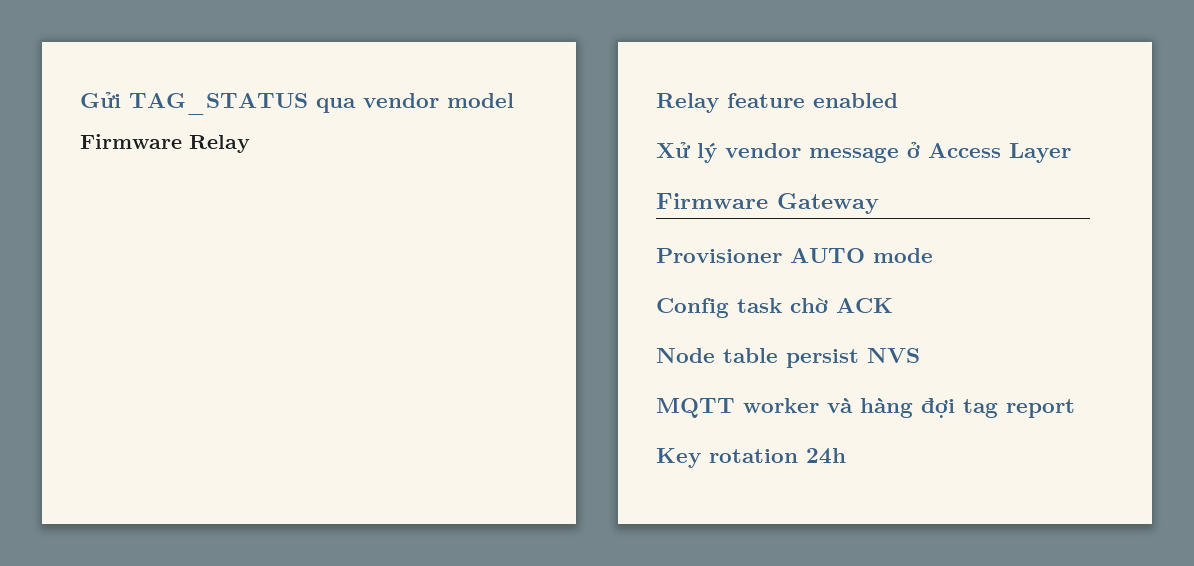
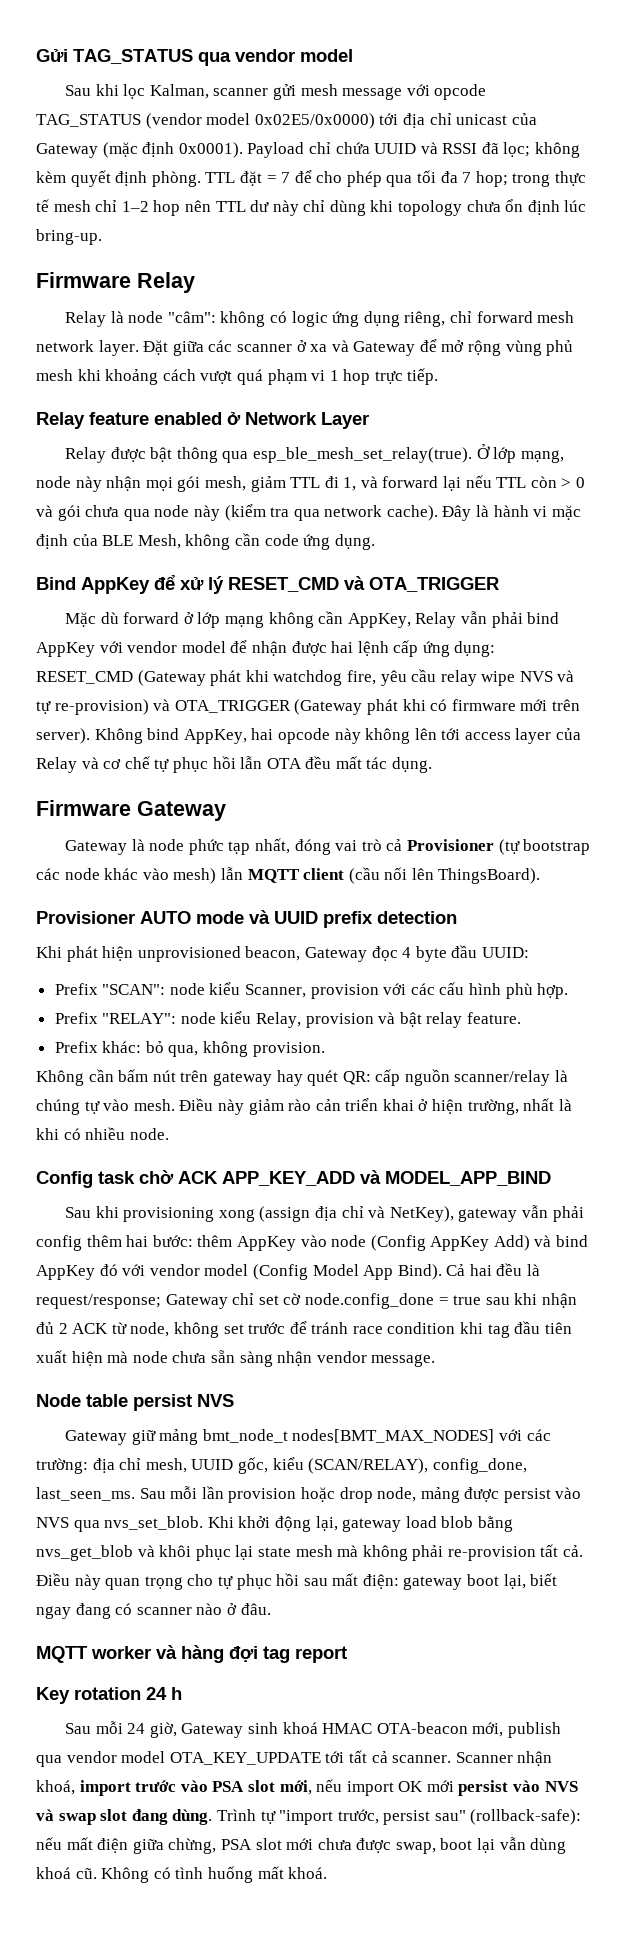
+ Sau khi lọc Kalman, scanner gửi mesh message với opcode TAG_STATUS (vendor model 0x02E5/0x0000) tới địa chỉ unicast của Gateway (mặc định 0x0001). Payload chỉ chứa UUID và RSSI đã lọc; không kèm quyết định phòng. TTL đặt = 7 để cho phép qua tối đa 7 hop; trong thực tế mesh chỉ 1–2 hop nên TTL dư này chỉ dùng khi topology chưa ổn định lúc bring-up.
  Firmware Relay
- Relay feature enabled
- Xử lý vendor message ở Access Layer
+ Relay là node "câm": không có logic ứng dụng riêng, chỉ forward mesh network layer. Đặt giữa các scanner ở xa và Gateway để mở rộng vùng phủ mesh khi khoảng cách vượt quá phạm vi 1 hop trực tiếp.
+ Relay feature enabled ở Network Layer
+ Relay được bật thông qua esp_ble_mesh_set_relay(true). Ở lớp mạng, node này nhận mọi gói mesh, giảm TTL đi 1, và forward lại nếu TTL còn > 0 và gói chưa qua node này (kiểm tra qua network cache). Đây là hành vi mặc định của BLE Mesh, không cần code ứng dụng.
+ Bind AppKey để xử lý RESET_CMD và OTA_TRIGGER
+ Mặc dù forward ở lớp mạng không cần AppKey, Relay vẫn phải bind AppKey với vendor model để nhận được hai lệnh cấp ứng dụng: RESET_CMD (Gateway phát khi watchdog fire, yêu cầu relay wipe NVS và tự re-provision) và OTA_TRIGGER (Gateway phát khi có firmware mới trên server). Không bind AppKey, hai opcode này không lên tới access layer của Relay và cơ chế tự phục hồi lẫn OTA đều mất tác dụng.
  Firmware Gateway
- Provisioner AUTO mode
- Config task chờ ACK
+ Gateway là node phức tạp nhất, đóng vai trò cả Provisioner (tự bootstrap các node khác vào mesh) lẫn MQTT client (cầu nối lên ThingsBoard).
+ Provisioner AUTO mode và UUID prefix detection
+ Khi phát hiện unprovisioned beacon, Gateway đọc 4 byte đầu UUID:
+ Prefix "SCAN": node kiểu Scanner, provision với các cấu hình phù hợp.
+ Prefix "RELAY": node kiểu Relay, provision và bật relay feature.
+ Prefix khác: bỏ qua, không provision.
+ Không cần bấm nút trên gateway hay quét QR: cấp nguồn scanner/relay là chúng tự vào mesh. Điều này giảm rào cản triển khai ở hiện trường, nhất là khi có nhiều node.
+ Config task chờ ACK APP_KEY_ADD và MODEL_APP_BIND
+ Sau khi provisioning xong (assign địa chỉ và NetKey), gateway vẫn phải config thêm hai bước: thêm AppKey vào node (Config AppKey Add) và bind AppKey đó với vendor model (Config Model App Bind). Cả hai đều là request/response; Gateway chỉ set cờ node.config_done = true sau khi nhận đủ 2 ACK từ node, không set trước để tránh race condition khi tag đầu tiên xuất hiện mà node chưa sẵn sàng nhận vendor message.
  Node table persist NVS
+ Gateway giữ mảng bmt_node_t nodes[BMT_MAX_NODES] với các trường: địa chỉ mesh, UUID gốc, kiểu (SCAN/RELAY), config_done, last_seen_ms. Sau mỗi lần provision hoặc drop node, mảng được persist vào NVS qua nvs_set_blob. Khi khởi động lại, gateway load blob bằng nvs_get_blob và khôi phục lại state mesh mà không phải re-provision tất cả. Điều này quan trọng cho tự phục hồi sau mất điện: gateway boot lại, biết ngay đang có scanner nào ở đâu.
- Key rotation 24h
+ Key rotation 24 h
+ Sau mỗi 24 giờ, Gateway sinh khoá HMAC OTA-beacon mới, publish qua vendor model OTA_KEY_UPDATE tới tất cả scanner. Scanner nhận khoá, import trước vào PSA slot mới, nếu import OK mới persist vào NVS và swap slot đang dùng. Trình tự "import trước, persist sau" (rollback-safe): nếu mất điện giữa chừng, PSA slot mới chưa được swap, boot lại vẫn dùng khoá cũ. Không có tình huống mất khoá.

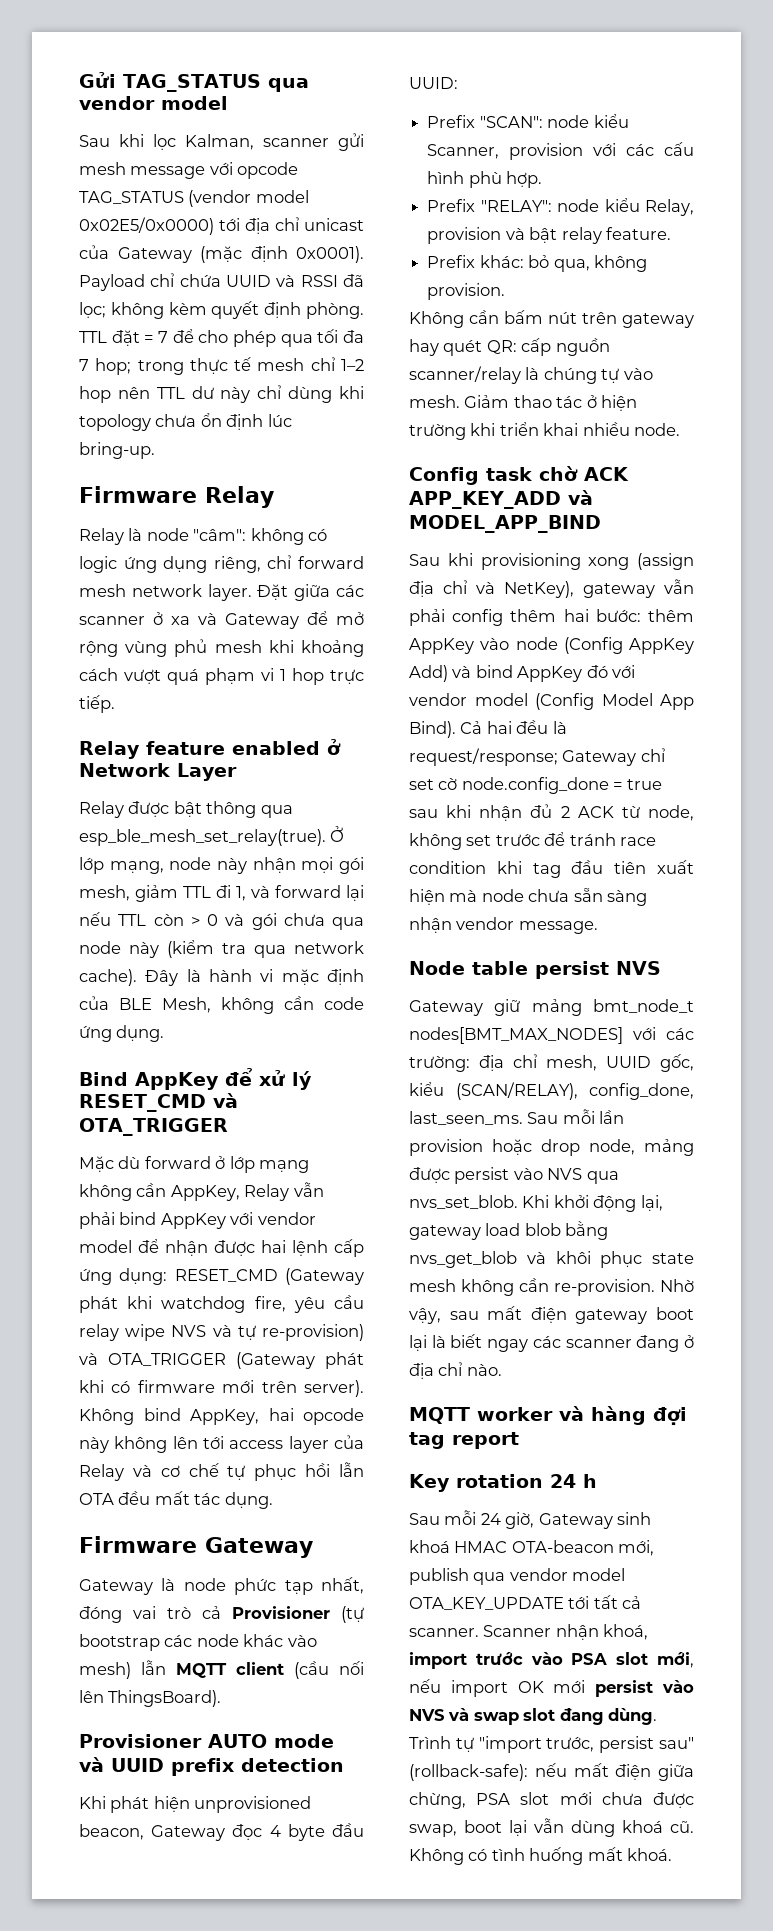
- Điều này giảm rào cản triển khai ở hiện trường, nhất là khi có nhiều node.
+ Giảm thao tác ở hiện trường khi triển khai nhiều node.
- Khi khởi động lại, gateway load blob bằng nvs_get_blob và khôi phục lại state mesh mà không phải re-provision tất cả. Điều này quan trọng cho tự phục hồi sau mất điện: gateway boot lại, biết ngay đang có scanner nào ở đâu.
+ Khi khởi động lại, gateway load blob bằng nvs_get_blob và khôi phục state mesh không cần re-provision. Nhờ vậy, sau mất điện gateway boot lại là biết ngay các scanner đang ở địa chỉ nào.

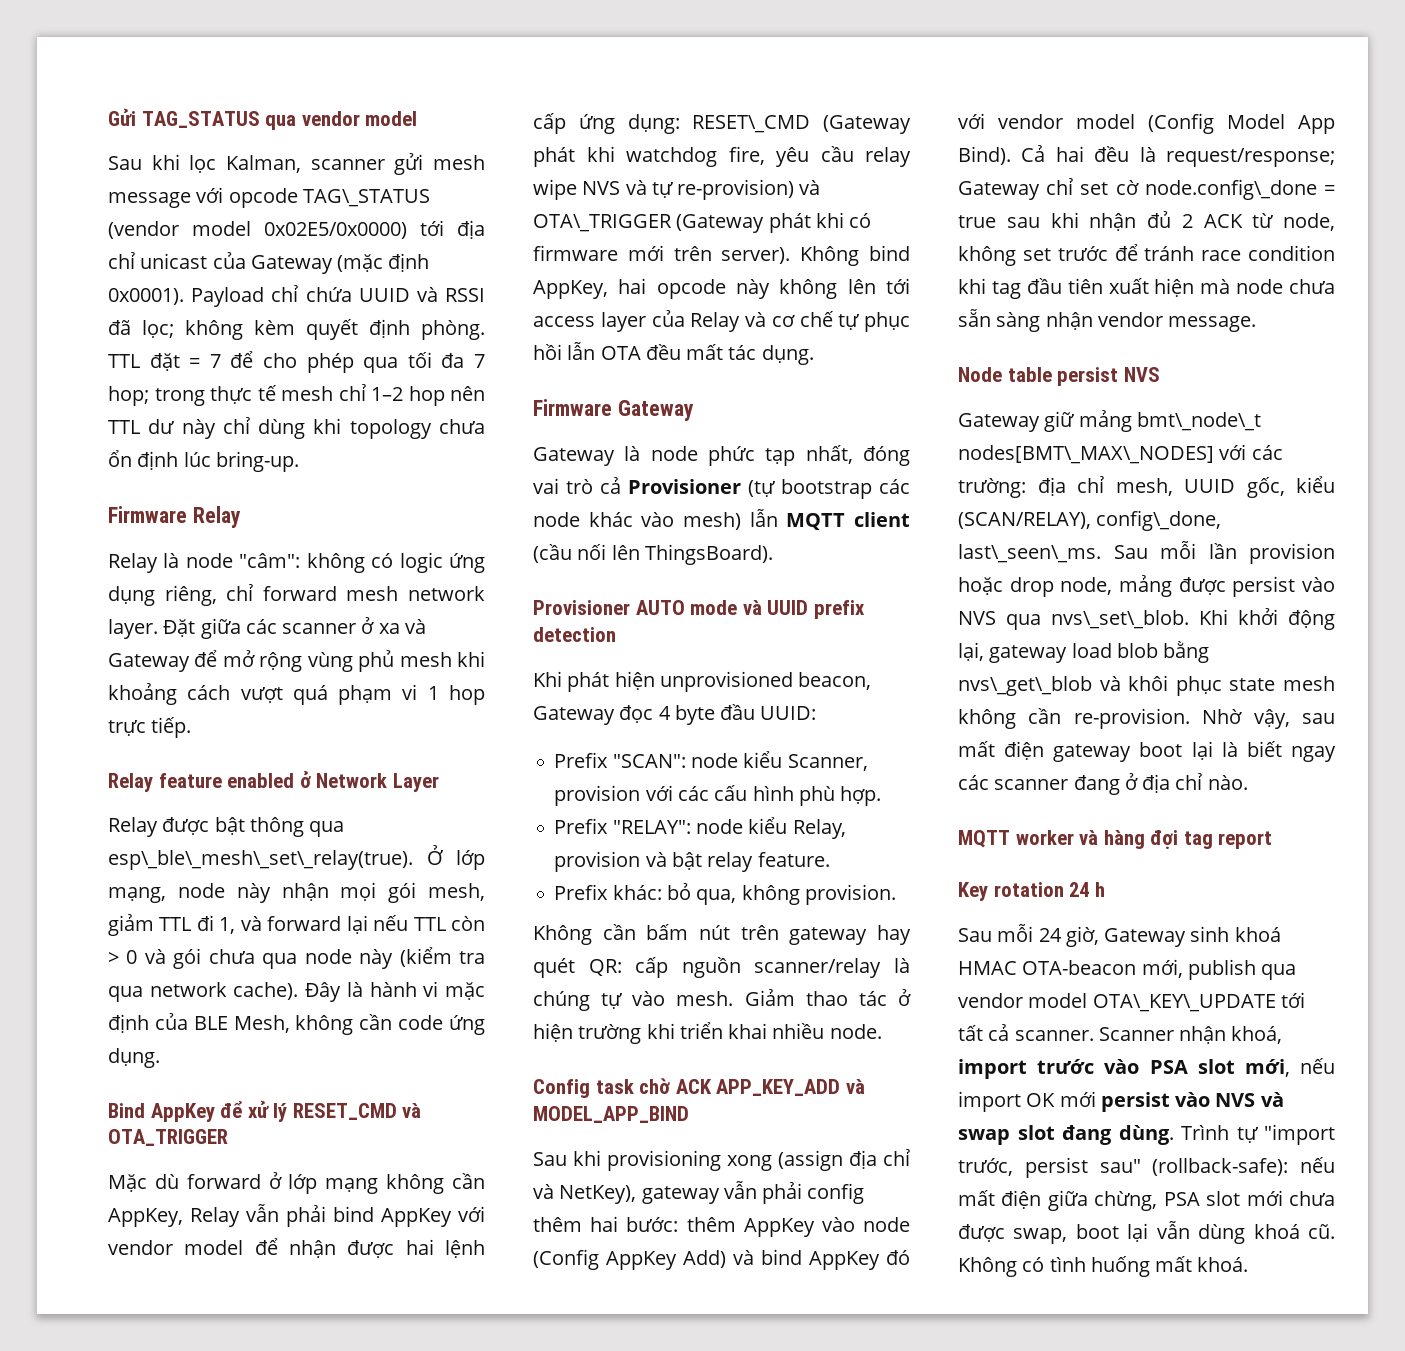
- Sau khi lọc Kalman, scanner gửi mesh message với opcode TAG_STATUS (vendor model 0x02E5/0x0000) tới địa chỉ unicast của Gateway (mặc định 0x0001).
+ Sau khi lọc Kalman, scanner gửi mesh message với opcode TAG\_STATUS (vendor model 0x02E5/0x0000) tới địa chỉ unicast của Gateway (mặc định 0x0001).
- Relay được bật thông qua esp_ble_mesh_set_relay(true).
+ Relay được bật thông qua esp\_ble\_mesh\_set\_relay(true).
- Mặc dù forward ở lớp mạng không cần AppKey, Relay vẫn phải bind AppKey với vendor model để nhận được hai lệnh cấp ứng dụng: RESET_CMD (Gateway phát khi watchdog fire, yêu cầu relay wipe NVS và tự re-provision) và OTA_TRIGGER (Gateway phát khi có firmware mới trên server).
+ Mặc dù forward ở lớp mạng không cần AppKey, Relay vẫn phải bind AppKey với vendor model để nhận được hai lệnh cấp ứng dụng: RESET\_CMD (Gateway phát khi watchdog fire, yêu cầu relay wipe NVS và tự re-provision) và OTA\_TRIGGER (Gateway phát khi có firmware mới trên server).
- Cả hai đều là request/response; Gateway chỉ set cờ node.config_done = true sau khi nhận đủ 2 ACK từ node, không set trước để tránh race condition khi tag đầu tiên xuất hiện mà node chưa sẵn sàng nhận vendor message.
+ Cả hai đều là request/response; Gateway chỉ set cờ node.config\_done = true sau khi nhận đủ 2 ACK từ node, không set trước để tránh race condition khi tag đầu tiên xuất hiện mà node chưa sẵn sàng nhận vendor message.
- Gateway giữ mảng bmt_node_t nodes[BMT_MAX_NODES] với các trường: địa chỉ mesh, UUID gốc, kiểu (SCAN/RELAY), config_done, last_seen_ms.
+ Gateway giữ mảng bmt\_node\_t nodes[BMT\_MAX\_NODES] với các trường: địa chỉ mesh, UUID gốc, kiểu (SCAN/RELAY), config\_done, last\_seen\_ms.
- Sau mỗi lần provision hoặc drop node, mảng được persist vào NVS qua nvs_set_blob.
+ Sau mỗi lần provision hoặc drop node, mảng được persist vào NVS qua nvs\_set\_blob.
- Khi khởi động lại, gateway load blob bằng nvs_get_blob và khôi phục state mesh không cần re-provision.
+ Khi khởi động lại, gateway load blob bằng nvs\_get\_blob và khôi phục state mesh không cần re-provision.
- Sau mỗi 24 giờ, Gateway sinh khoá HMAC OTA-beacon mới, publish qua vendor model OTA_KEY_UPDATE tới tất cả scanner.
+ Sau mỗi 24 giờ, Gateway sinh khoá HMAC OTA-beacon mới, publish qua vendor model OTA\_KEY\_UPDATE tới tất cả scanner.

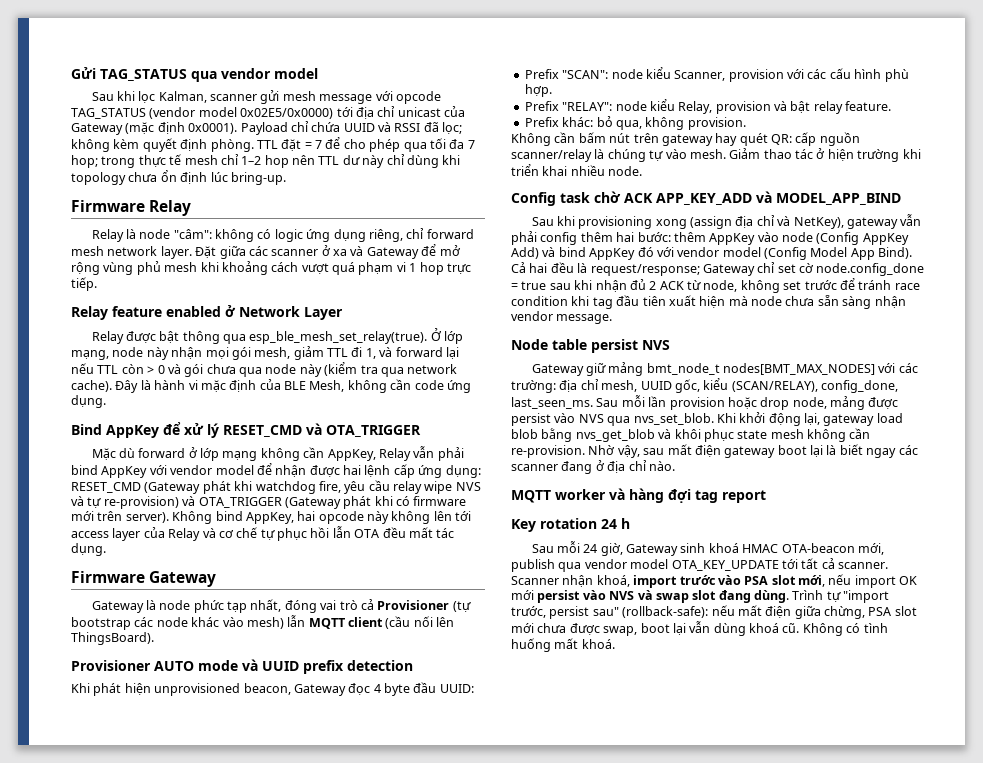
- Sau khi lọc Kalman, scanner gửi mesh message với opcode TAG\_STATUS (vendor model 0x02E5/0x0000) tới địa chỉ unicast của Gateway (mặc định 0x0001).
+ Sau khi lọc Kalman, scanner gửi mesh message với opcode TAG_STATUS (vendor model 0x02E5/0x0000) tới địa chỉ unicast của Gateway (mặc định 0x0001).
- Relay được bật thông qua esp\_ble\_mesh\_set\_relay(true).
+ Relay được bật thông qua esp_ble_mesh_set_relay(true).
- Mặc dù forward ở lớp mạng không cần AppKey, Relay vẫn phải bind AppKey với vendor model để nhận được hai lệnh cấp ứng dụng: RESET\_CMD (Gateway phát khi watchdog fire, yêu cầu relay wipe NVS và tự re-provision) và OTA\_TRIGGER (Gateway phát khi có firmware mới trên server).
+ Mặc dù forward ở lớp mạng không cần AppKey, Relay vẫn phải bind AppKey với vendor model để nhận được hai lệnh cấp ứng dụng: RESET_CMD (Gateway phát khi watchdog fire, yêu cầu relay wipe NVS và tự re-provision) và OTA_TRIGGER (Gateway phát khi có firmware mới trên server).
- Cả hai đều là request/response; Gateway chỉ set cờ node.config\_done = true sau khi nhận đủ 2 ACK từ node, không set trước để tránh race condition khi tag đầu tiên xuất hiện mà node chưa sẵn sàng nhận vendor message.
+ Cả hai đều là request/response; Gateway chỉ set cờ node.config_done = true sau khi nhận đủ 2 ACK từ node, không set trước để tránh race condition khi tag đầu tiên xuất hiện mà node chưa sẵn sàng nhận vendor message.
- Gateway giữ mảng bmt\_node\_t nodes[BMT\_MAX\_NODES] với các trường: địa chỉ mesh, UUID gốc, kiểu (SCAN/RELAY), config\_done, last\_seen\_ms.
+ Gateway giữ mảng bmt_node_t nodes[BMT_MAX_NODES] với các trường: địa chỉ mesh, UUID gốc, kiểu (SCAN/RELAY), config_done, last_seen_ms.
- Sau mỗi lần provision hoặc drop node, mảng được persist vào NVS qua nvs\_set\_blob.
+ Sau mỗi lần provision hoặc drop node, mảng được persist vào NVS qua nvs_set_blob.
- Khi khởi động lại, gateway load blob bằng nvs\_get\_blob và khôi phục state mesh không cần re-provision.
+ Khi khởi động lại, gateway load blob bằng nvs_get_blob và khôi phục state mesh không cần re-provision.
- Sau mỗi 24 giờ, Gateway sinh khoá HMAC OTA-beacon mới, publish qua vendor model OTA\_KEY\_UPDATE tới tất cả scanner.
+ Sau mỗi 24 giờ, Gateway sinh khoá HMAC OTA-beacon mới, publish qua vendor model OTA_KEY_UPDATE tới tất cả scanner.

